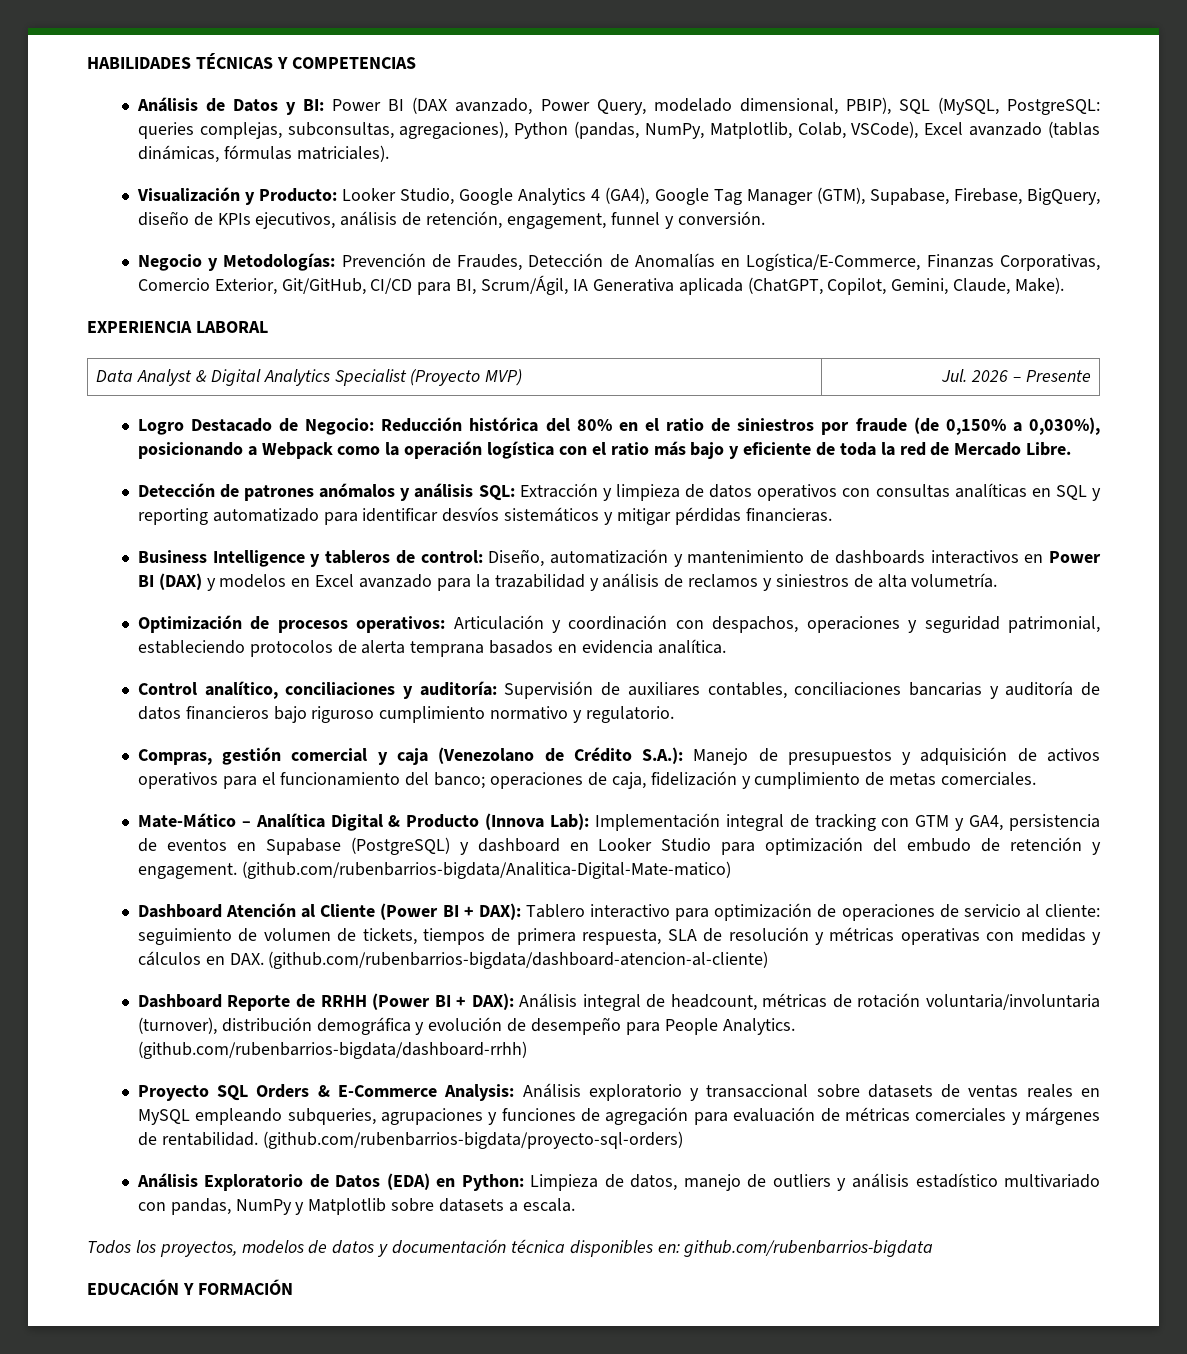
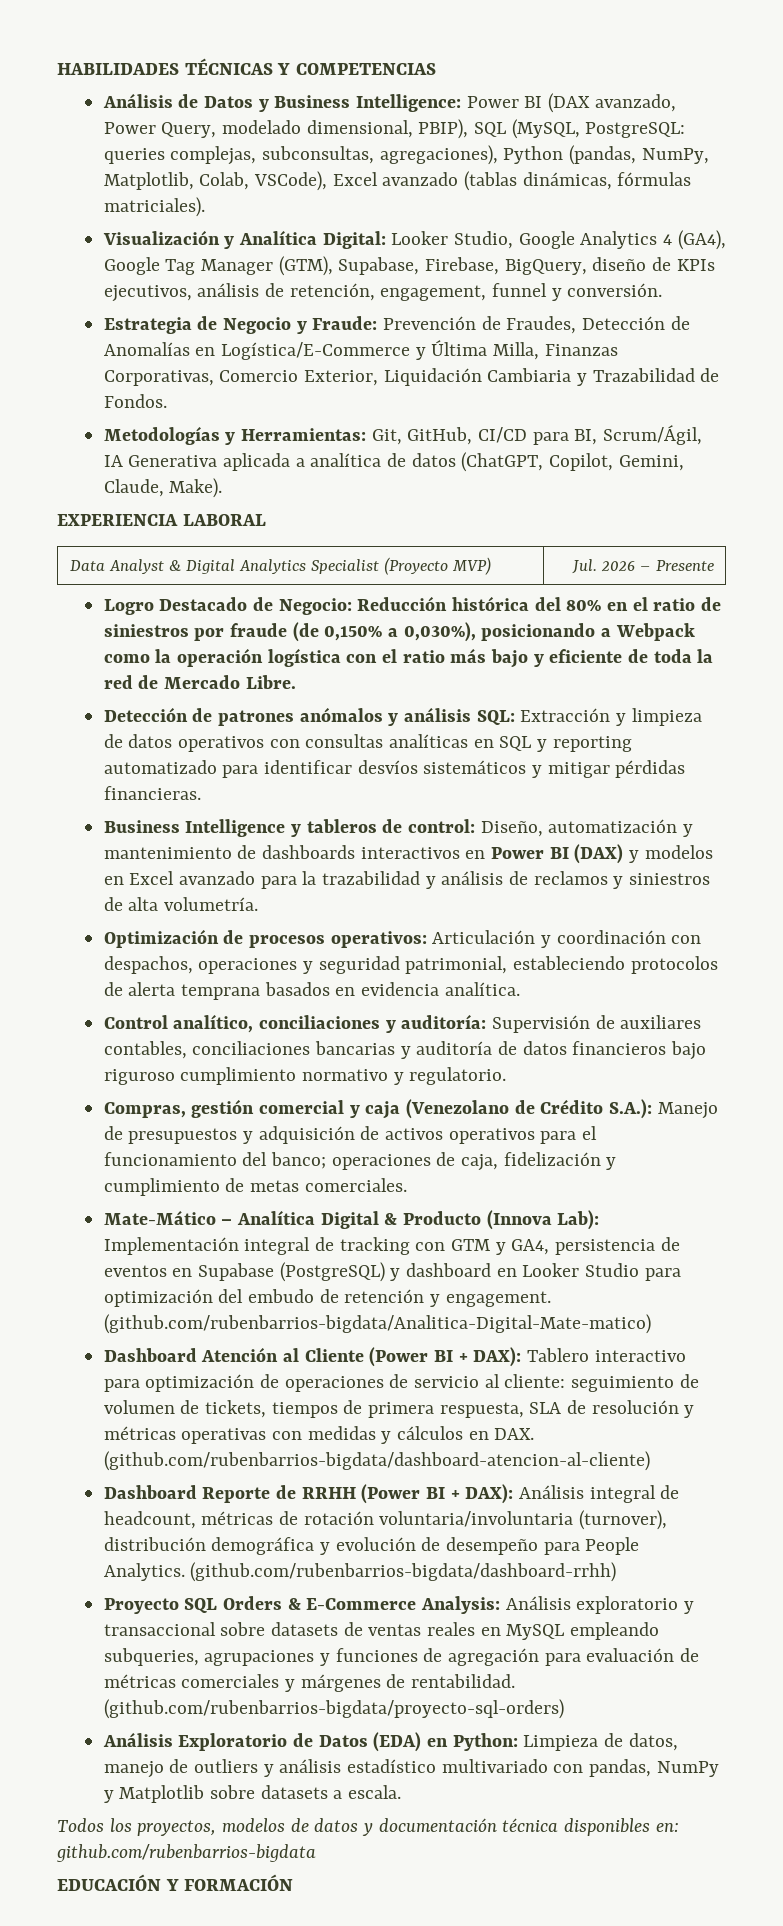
- Análisis de Datos y BI: Power BI (DAX avanzado, Power Query, modelado dimensional, PBIP), SQL (MySQL, PostgreSQL: queries complejas, subconsultas, agregaciones), Python (pandas, NumPy, Matplotlib, Colab, VSCode), Excel avanzado (tablas dinámicas, fórmulas matriciales).
+ Análisis de Datos y Business Intelligence: Power BI (DAX avanzado, Power Query, modelado dimensional, PBIP), SQL (MySQL, PostgreSQL: queries complejas, subconsultas, agregaciones), Python (pandas, NumPy, Matplotlib, Colab, VSCode), Excel avanzado (tablas dinámicas, fórmulas matriciales).
- Visualización y Producto: Looker Studio, Google Analytics 4 (GA4), Google Tag Manager (GTM), Supabase, Firebase, BigQuery, diseño de KPIs ejecutivos, análisis de retención, engagement, funnel y conversión.
+ Visualización y Analítica Digital: Looker Studio, Google Analytics 4 (GA4), Google Tag Manager (GTM), Supabase, Firebase, BigQuery, diseño de KPIs ejecutivos, análisis de retención, engagement, funnel y conversión.
- Negocio y Metodologías: Prevención de Fraudes, Detección de Anomalías en Logística/E-Commerce, Finanzas Corporativas, Comercio Exterior, Git/GitHub, CI/CD para BI, Scrum/Ágil, IA Generativa aplicada (ChatGPT, Copilot, Gemini, Claude, Make).
+ Estrategia de Negocio y Fraude: Prevención de Fraudes, Detección de Anomalías en Logística/E-Commerce y Última Milla, Finanzas Corporativas, Comercio Exterior, Liquidación Cambiaria y Trazabilidad de Fondos.
+ Metodologías y Herramientas: Git, GitHub, CI/CD para BI, Scrum/Ágil, IA Generativa aplicada a analítica de datos (ChatGPT, Copilot, Gemini, Claude, Make).

